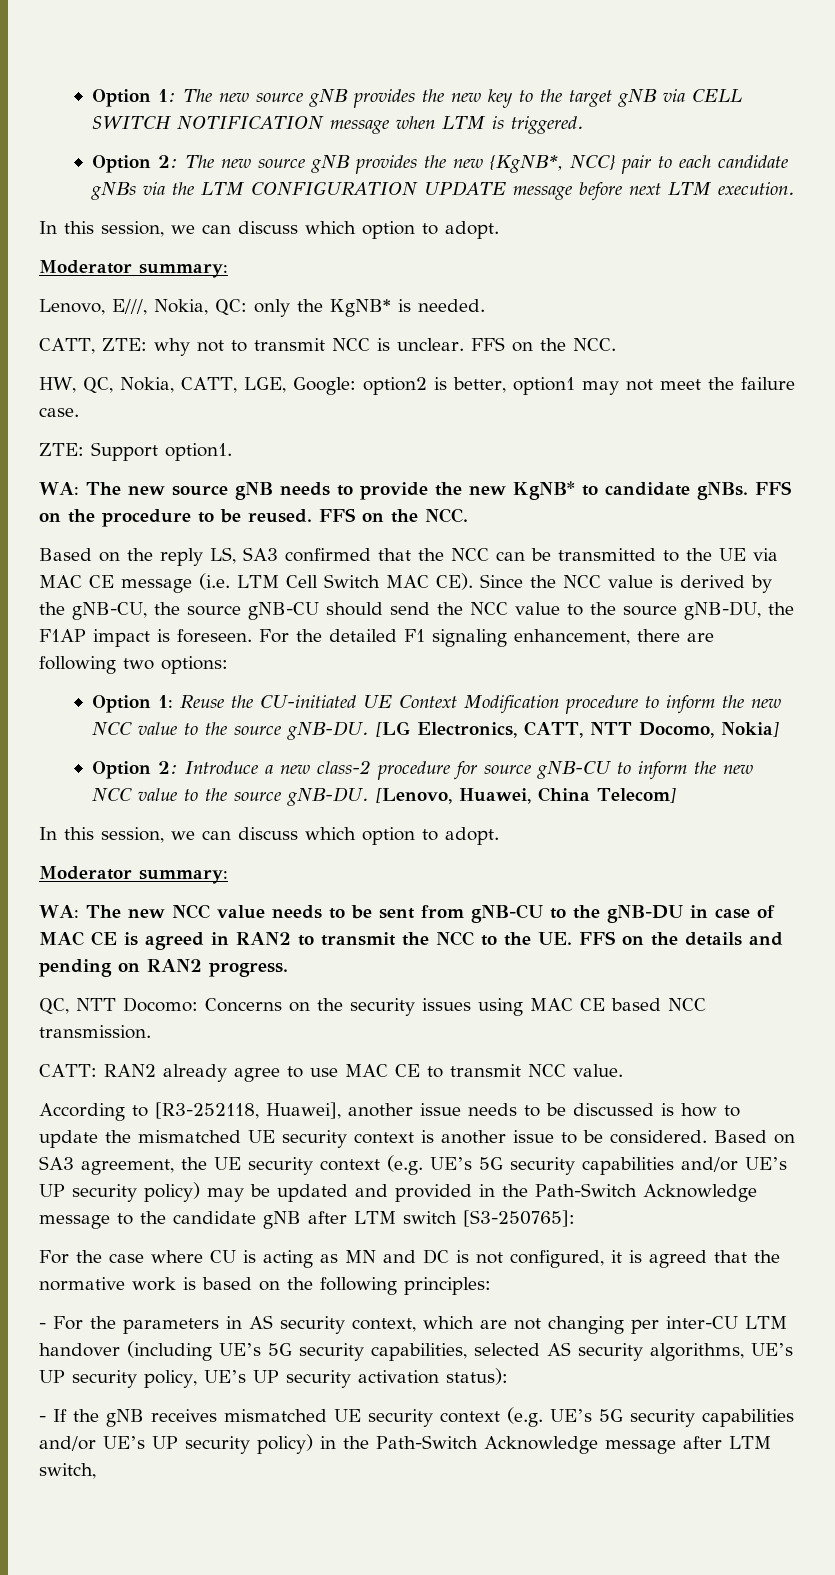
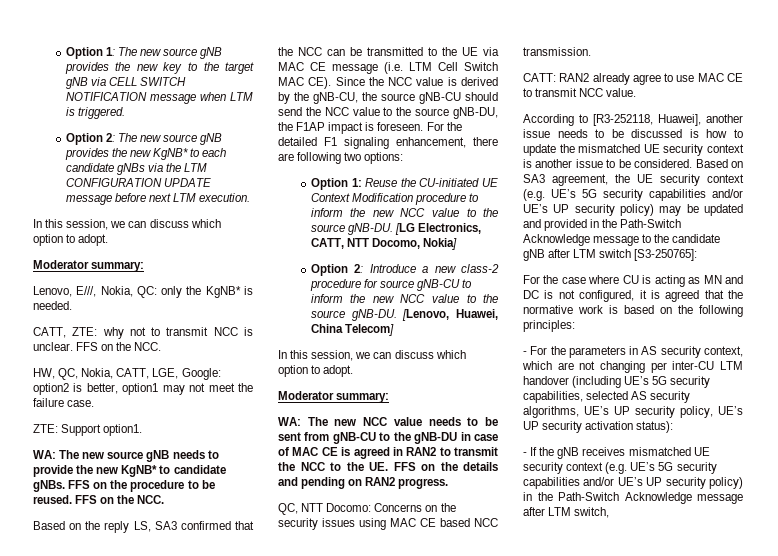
- Option 2: The new source gNB provides the new {KgNB*, NCC} pair to each candidate gNBs via the LTM CONFIGURATION UPDATE message before next LTM execution.
+ Option 2: The new source gNB provides the new KgNB* to each candidate gNBs via the LTM CONFIGURATION UPDATE message before next LTM execution.

